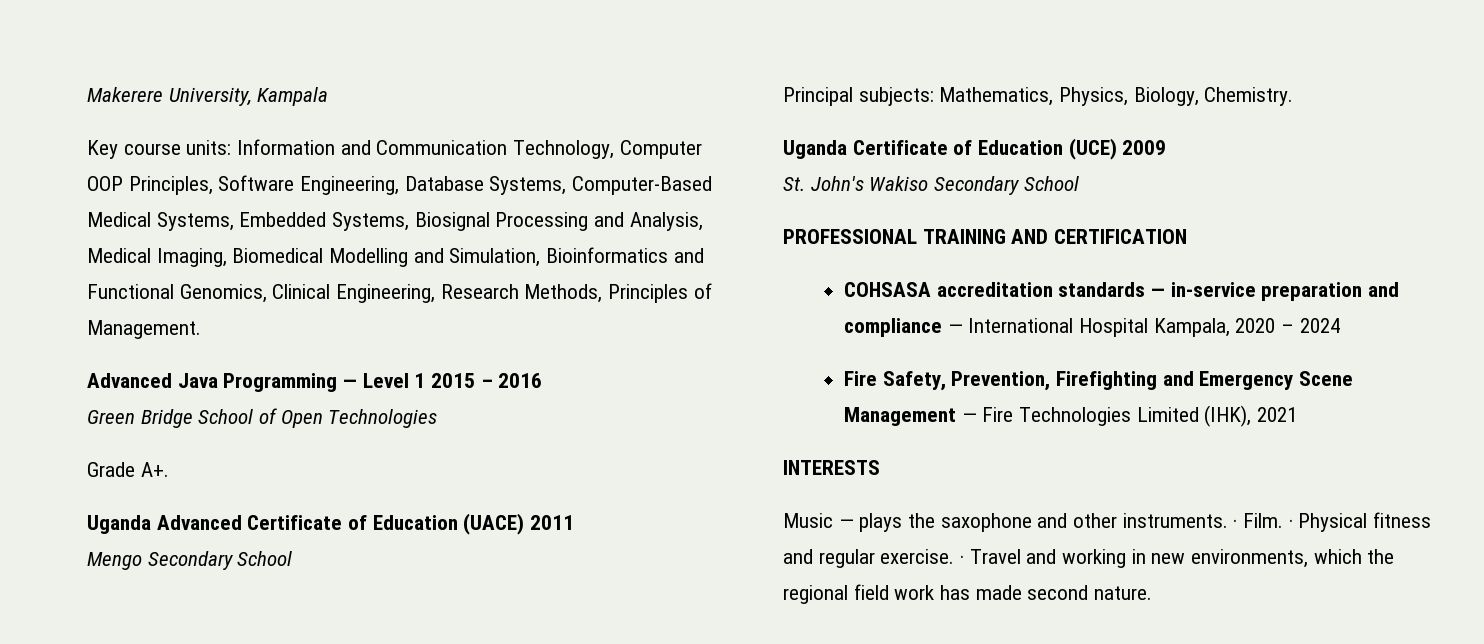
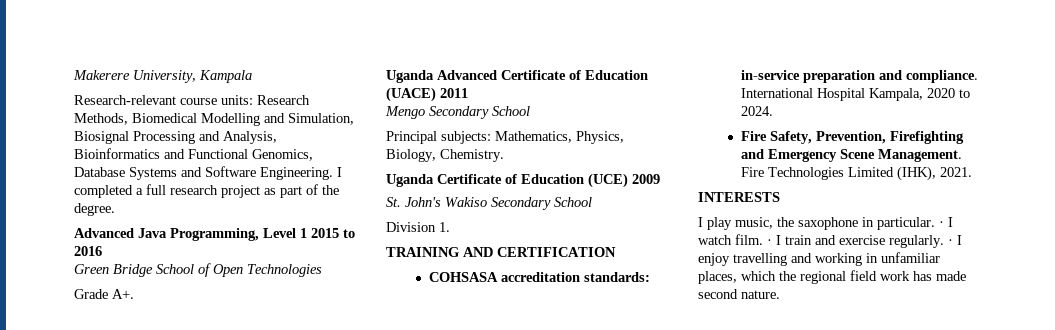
- Key course units: Information and Communication Technology, Computer OOP Principles, Software Engineering, Database Systems, Computer-Based Medical Systems, Embedded Systems, Biosignal Processing and Analysis, Medical Imaging, Biomedical Modelling and Simulation, Bioinformatics and Functional Genomics, Clinical Engineering, Research Methods, Principles of Management.
+ Research-relevant course units: Research Methods, Biomedical Modelling and Simulation, Biosignal Processing and Analysis, Bioinformatics and Functional Genomics, Database Systems and Software Engineering. I completed a full research project as part of the degree.
- Advanced Java Programming — Level 1 2015 – 2016
+ Advanced Java Programming, Level 1 2015 to 2016
- PROFESSIONAL TRAINING AND CERTIFICATION
+ Division 1.
+ TRAINING AND CERTIFICATION
- COHSASA accreditation standards — in-service preparation and compliance — International Hospital Kampala, 2020 – 2024
+ COHSASA accreditation standards: in-service preparation and compliance. International Hospital Kampala, 2020 to 2024.
- Fire Safety, Prevention, Firefighting and Emergency Scene Management — Fire Technologies Limited (IHK), 2021
+ Fire Safety, Prevention, Firefighting and Emergency Scene Management. Fire Technologies Limited (IHK), 2021.
- Music — plays the saxophone and other instruments. · Film. · Physical fitness and regular exercise. · Travel and working in new environments, which the regional field work has made second nature.
+ I play music, the saxophone in particular. · I watch film. · I train and exercise regularly. · I enjoy travelling and working in unfamiliar places, which the regional field work has made second nature.

